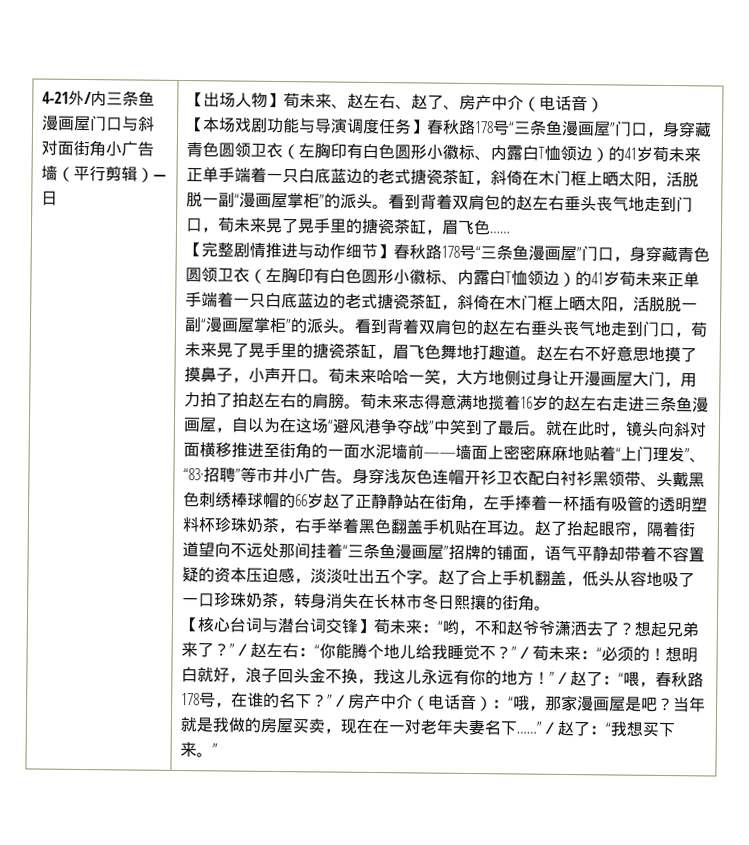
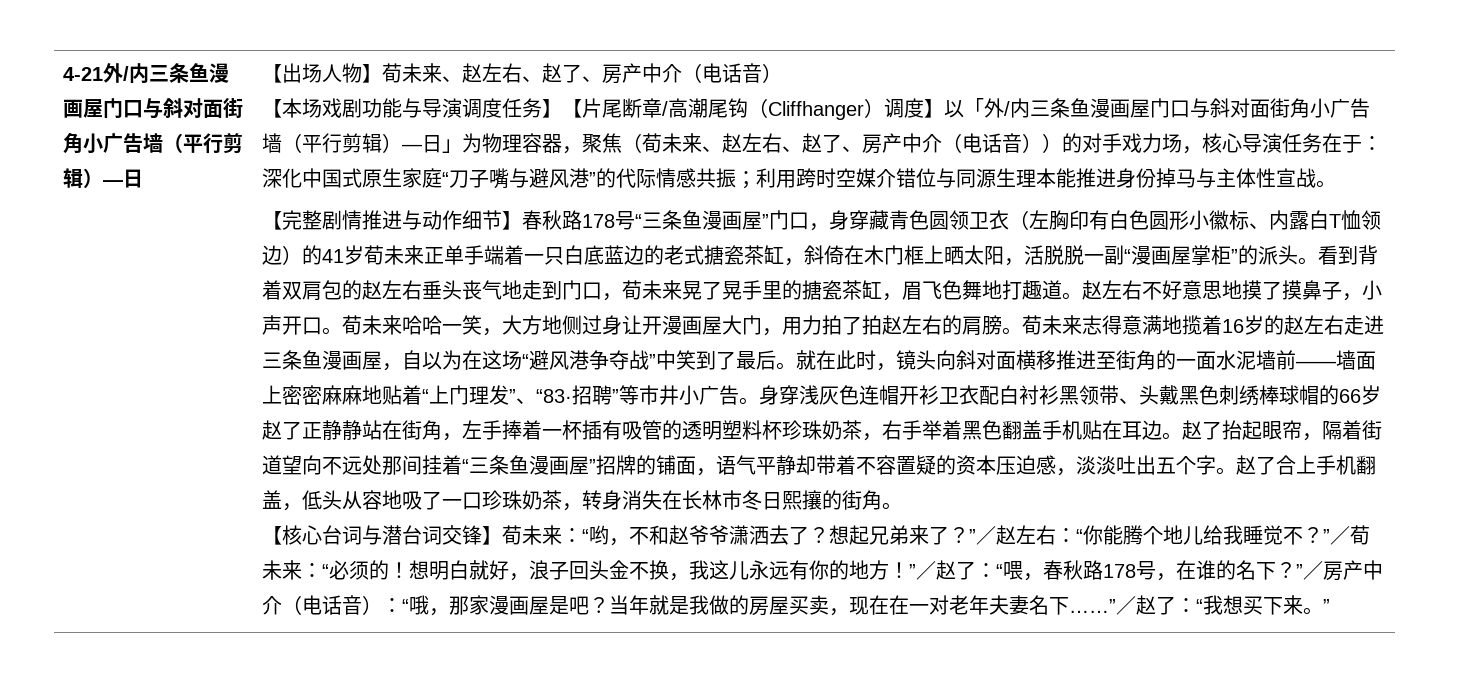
- 【本场戏剧功能与导演调度任务】春秋路178号“三条鱼漫画屋”门口，身穿藏青色圆领卫衣（左胸印有白色圆形小徽标、内露白T恤领边）的41岁荀未来正单手端着一只白底蓝边的老式搪瓷茶缸，斜倚在木门框上晒太阳，活脱脱一副“漫画屋掌柜”的派头。看到背着双肩包的赵左右垂头丧气地走到门口，荀未来晃了晃手里的搪瓷茶缸，眉飞色……
+ 【本场戏剧功能与导演调度任务】【片尾断章/高潮尾钩（Cliffhanger）调度】以「外/内三条鱼漫画屋门口与斜对面街角小广告墙（平行剪辑）—日」为物理容器，聚焦（荀未来、赵左右、赵了、房产中介（电话音））的对手戏力场，核心导演任务在于：深化中国式原生家庭“刀子嘴与避风港”的代际情感共振；利用跨时空媒介错位与同源生理本能推进身份掉马与主体性宣战。

